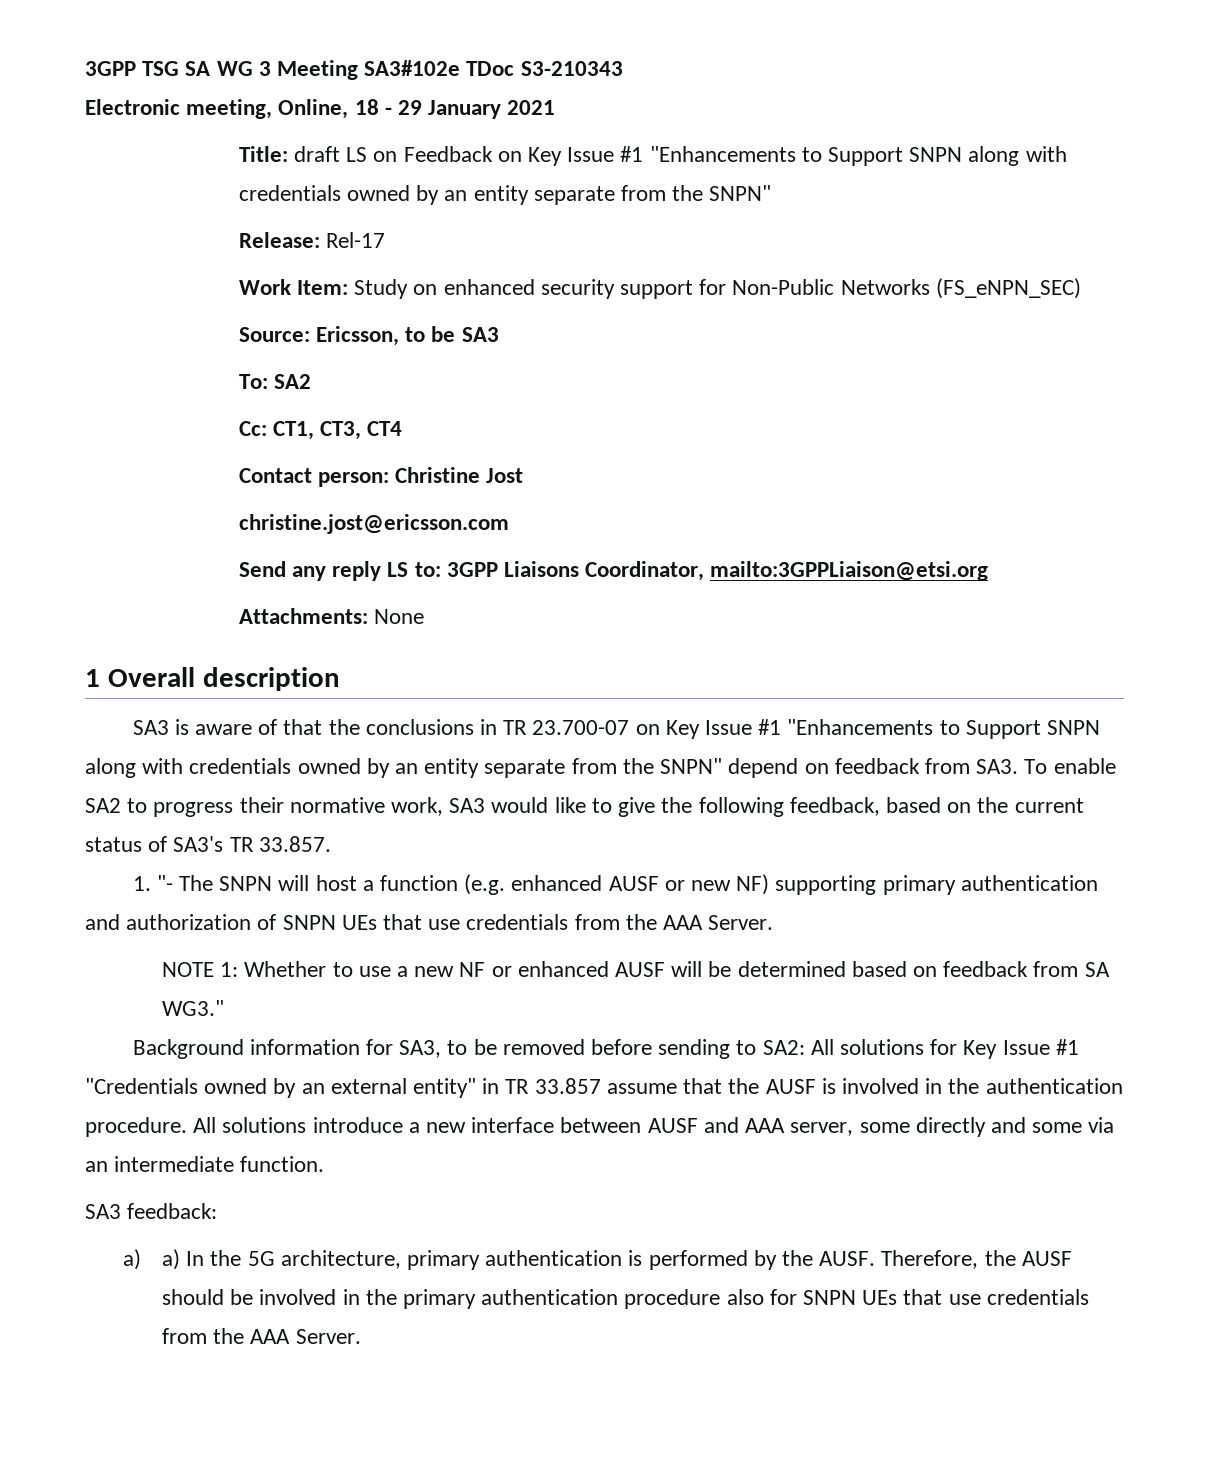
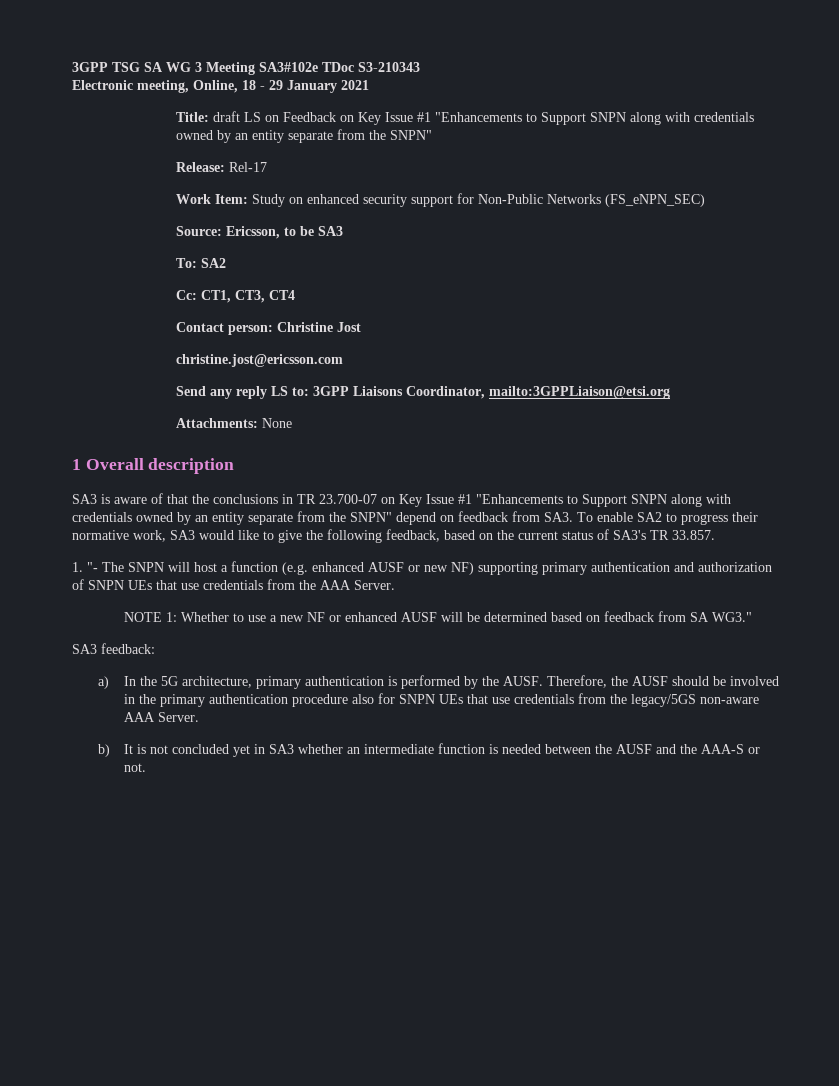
- Background information for SA3, to be removed before sending to SA2: All solutions for Key Issue #1 "Credentials owned by an external entity" in TR 33.857 assume that the AUSF is involved in the authentication procedure. All solutions introduce a new interface between AUSF and AAA server, some directly and some via an intermediate function.
- a) a) In the 5G architecture, primary authentication is performed by the AUSF.
+ a) In the 5G architecture, primary authentication is performed by the AUSF.
- Therefore, the AUSF should be involved in the primary authentication procedure also for SNPN UEs that use credentials from the AAA Server.
+ Therefore, the AUSF should be involved in the primary authentication procedure also for SNPN UEs that use credentials from the legacy/5GS non-aware AAA Server.
+ b) It is not concluded yet in SA3 whether an intermediate function is needed between the AUSF and the AAA-S or not.

